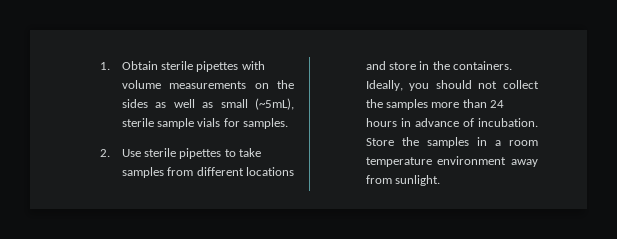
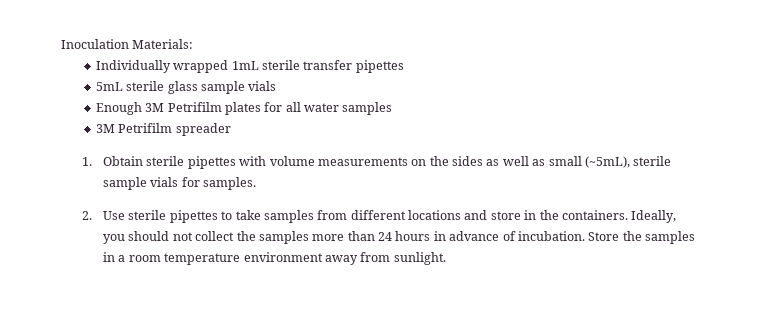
+ Inoculation Materials:
+ Individually wrapped 1mL sterile transfer pipettes
+ 5mL sterile glass sample vials
+ Enough 3M Petrifilm plates for all water samples
+ 3M Petrifilm spreader

